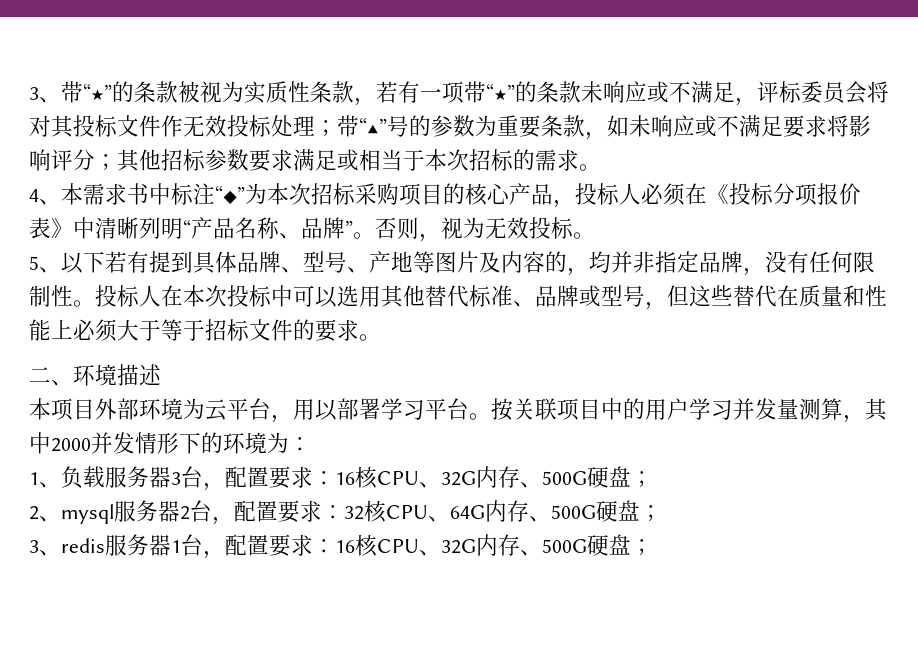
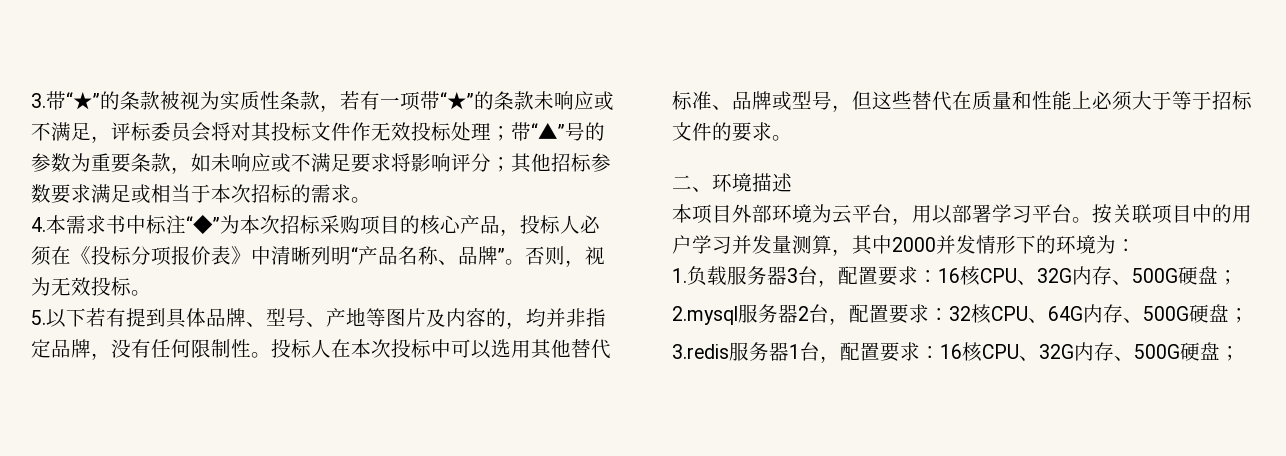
- 3、带“★”的条款被视为实质性条款，若有一项带“★”的条款未响应或不满足，评标委员会将对其投标文件作无效投标处理；带“▲”号的参数为重要条款，如未响应或不满足要求将影响评分；其他招标参数要求满足或相当于本次招标的需求。
+ 3.带“★”的条款被视为实质性条款，若有一项带“★”的条款未响应或不满足，评标委员会将对其投标文件作无效投标处理；带“▲”号的参数为重要条款，如未响应或不满足要求将影响评分；其他招标参数要求满足或相当于本次招标的需求。
- 4、本需求书中标注“◆”为本次招标采购项目的核心产品，投标人必须在《投标分项报价表》中清晰列明“产品名称、品牌”。
+ 4.本需求书中标注“◆”为本次招标采购项目的核心产品，投标人必须在《投标分项报价表》中清晰列明“产品名称、品牌”。
- 5、以下若有提到具体品牌、型号、产地等图片及内容的，均并非指定品牌，没有任何限制性。
+ 5.以下若有提到具体品牌、型号、产地等图片及内容的，均并非指定品牌，没有任何限制性。
- 1、负载服务器3台，配置要求：16核CPU、32G内存、500G硬盘；
+ 1.负载服务器3台，配置要求：16核CPU、32G内存、500G硬盘；
- 2、mysql服务器2台，配置要求：32核CPU、64G内存、500G硬盘；
+ 2.mysql服务器2台，配置要求：32核CPU、64G内存、500G硬盘；
- 3、redis服务器1台，配置要求：16核CPU、32G内存、500G硬盘；
+ 3.redis服务器1台，配置要求：16核CPU、32G内存、500G硬盘；

